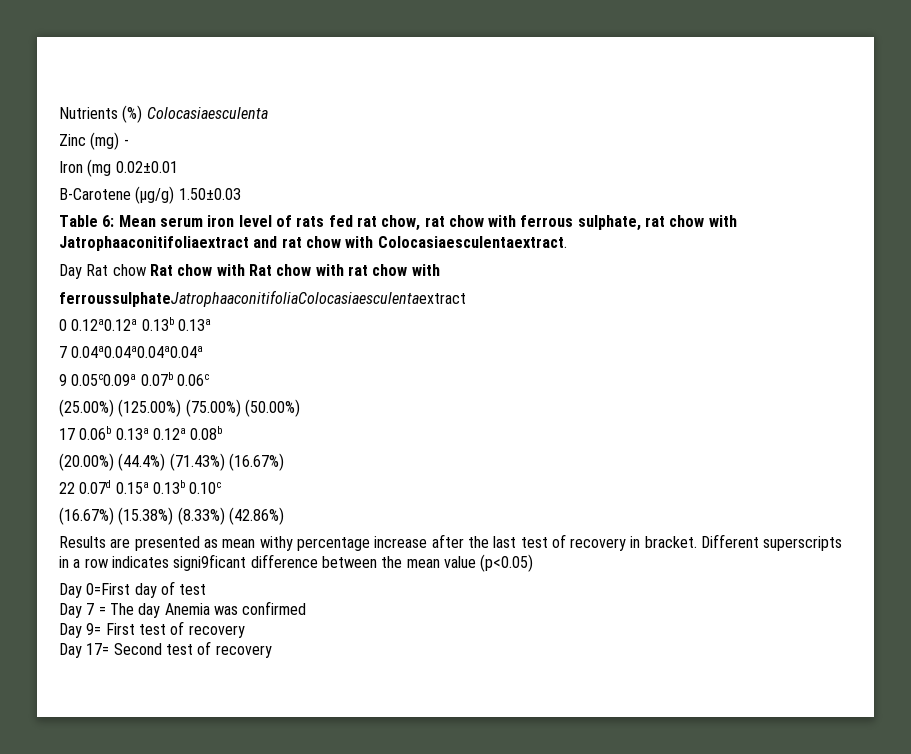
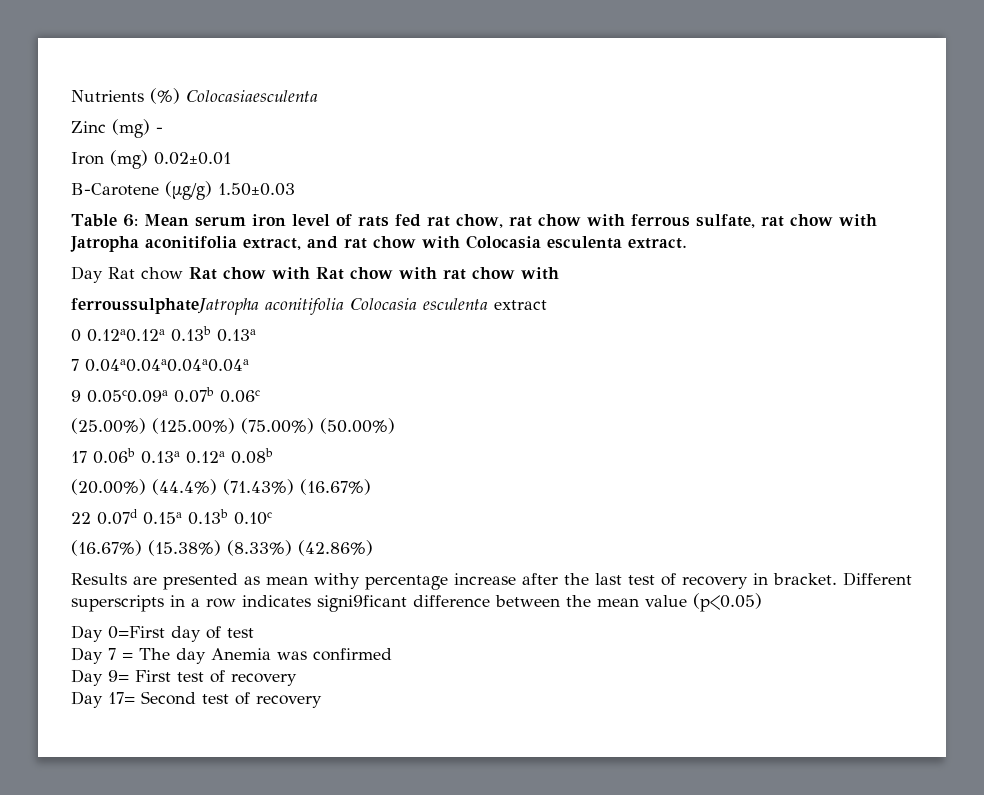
- Iron (mg 0.02±0.01
+ Iron (mg) 0.02±0.01
- Table 6: Mean serum iron level of rats fed rat chow, rat chow with ferrous sulphate, rat chow with Jatrophaaconitifoliaextract and rat chow with Colocasiaesculentaextract.
+ Table 6: Mean serum iron level of rats fed rat chow, rat chow with ferrous sulfate, rat chow with Jatropha aconitifolia extract, and rat chow with Colocasia esculenta extract.
- ferroussulphateJatrophaaconitifoliaColocasiaesculentaextract
+ ferroussulphateJatropha aconitifolia Colocasia esculenta extract

